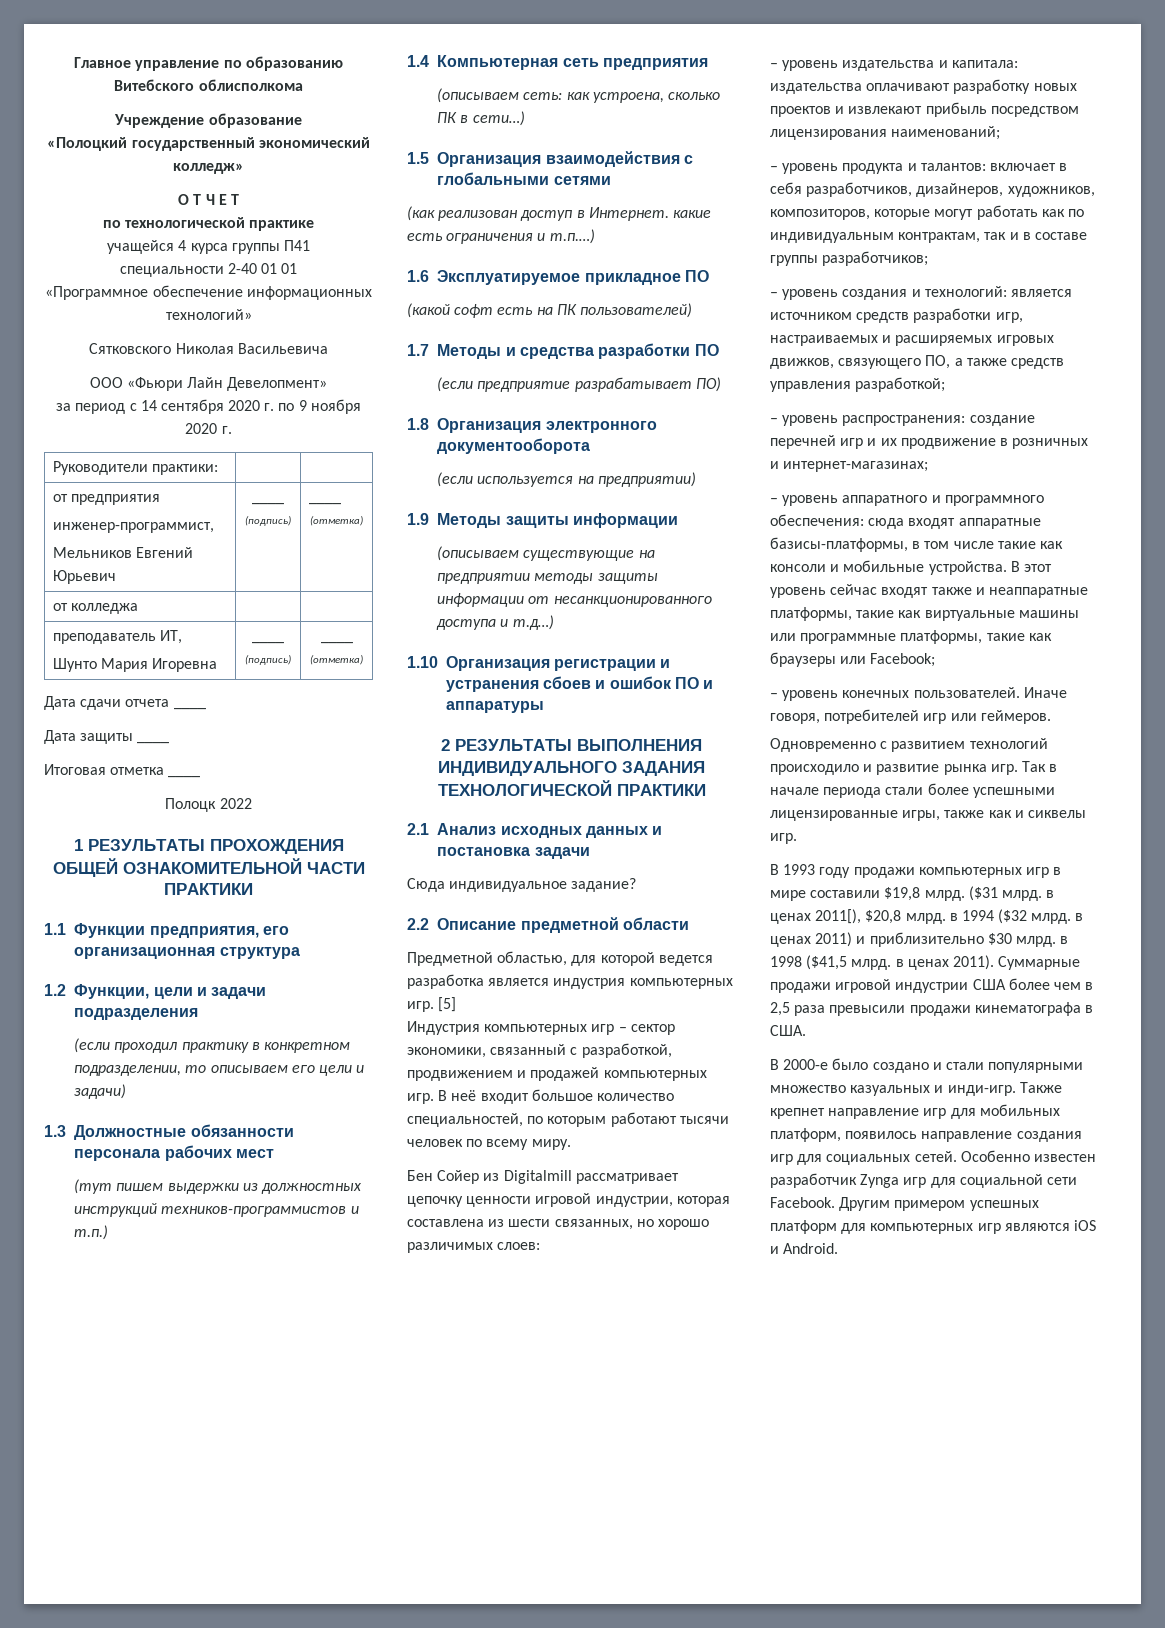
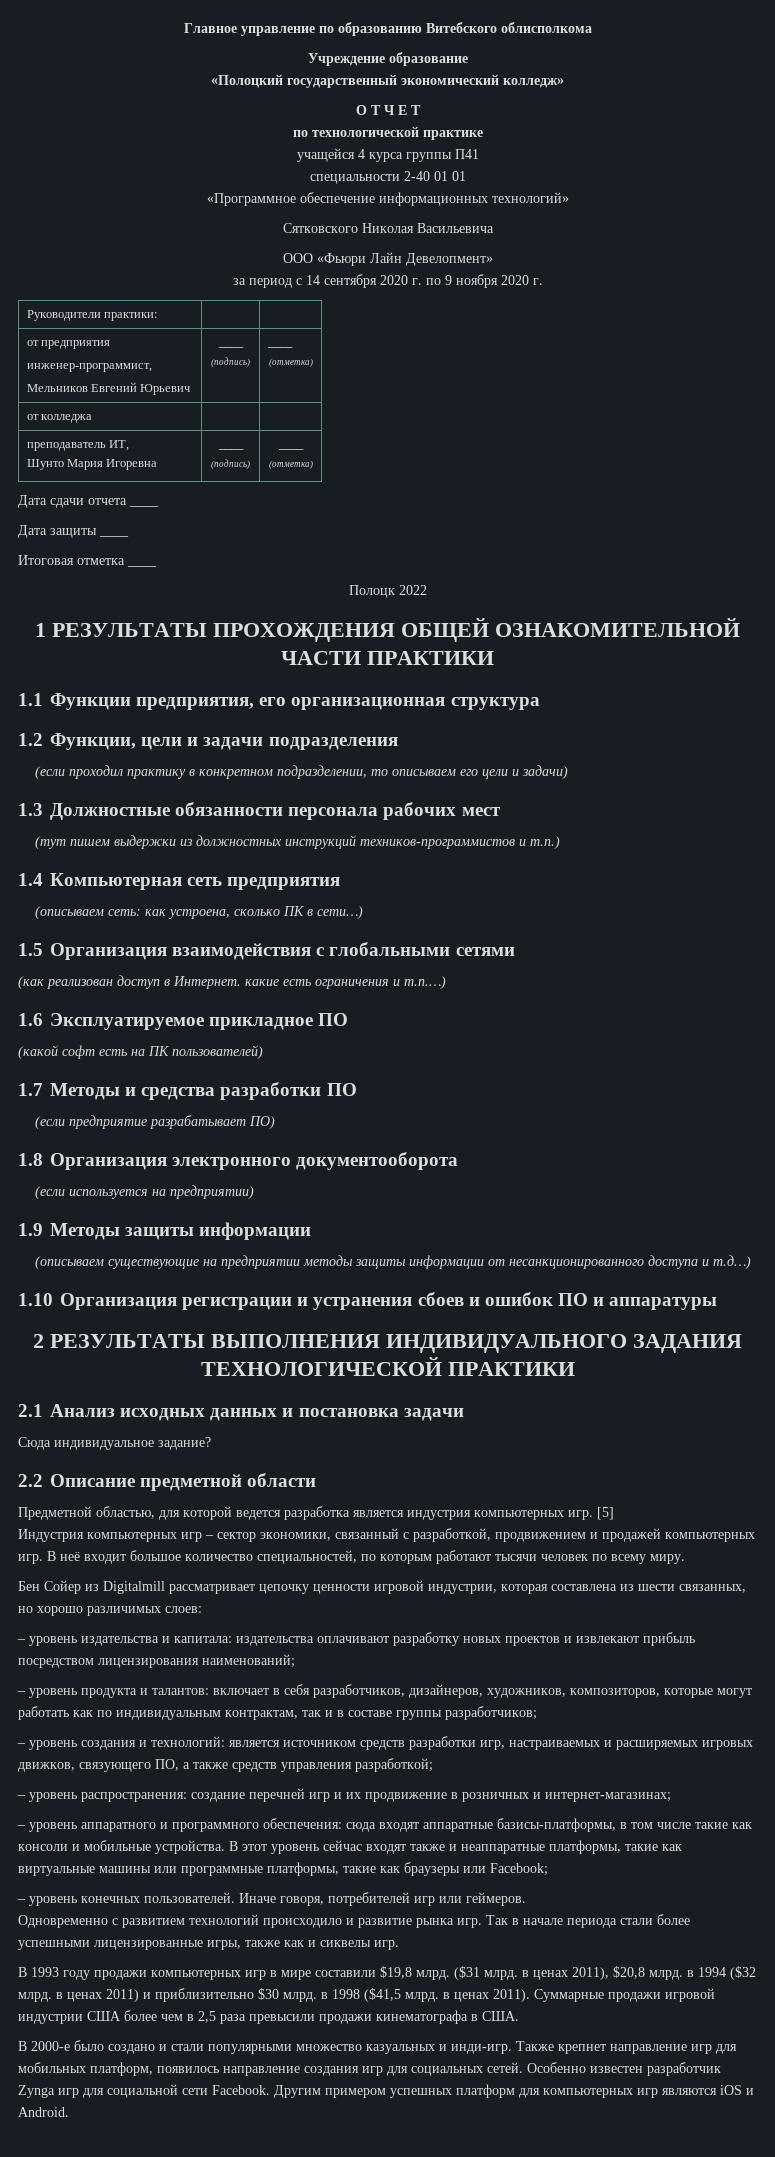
- В 1993 году продажи компьютерных игр в мире составили $19,8 млрд. ($31 млрд. в ценах 2011[), $20,8 млрд. в 1994 ($32 млрд. в ценах 2011) и приблизительно $30 млрд. в 1998 ($41,5 млрд. в ценах 2011).
+ В 1993 году продажи компьютерных игр в мире составили $19,8 млрд. ($31 млрд. в ценах 2011), $20,8 млрд. в 1994 ($32 млрд. в ценах 2011) и приблизительно $30 млрд. в 1998 ($41,5 млрд. в ценах 2011).

